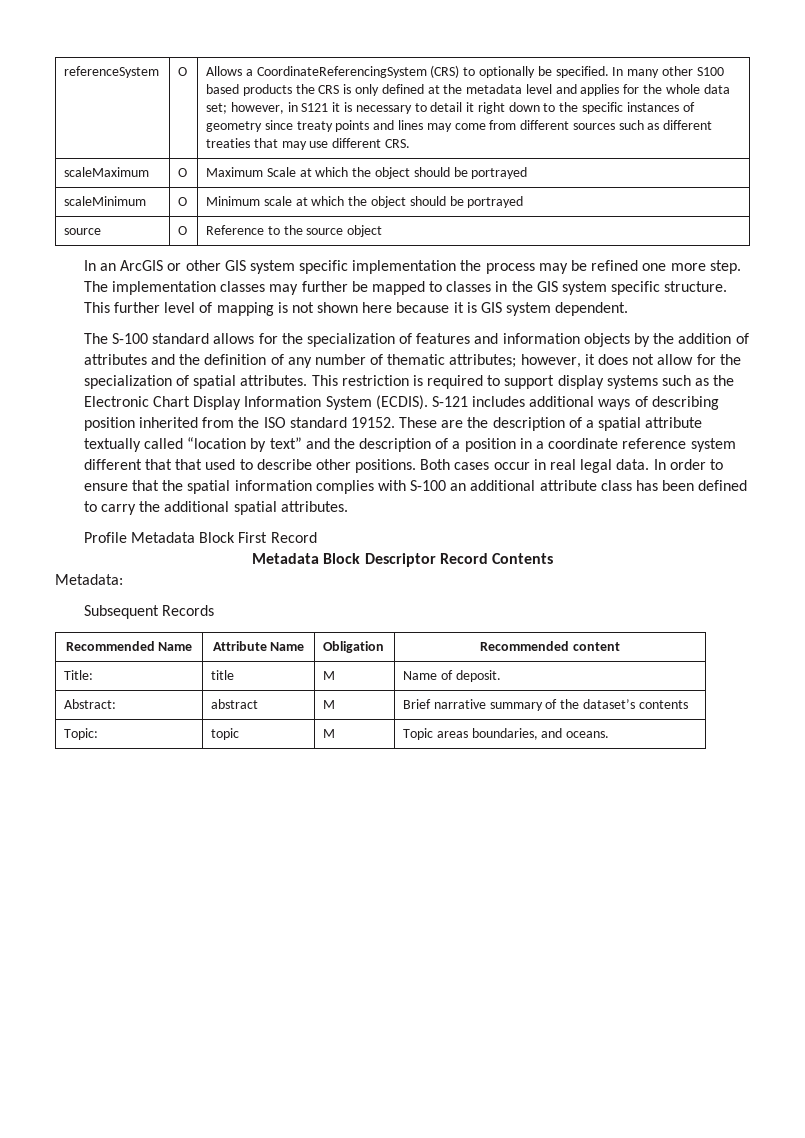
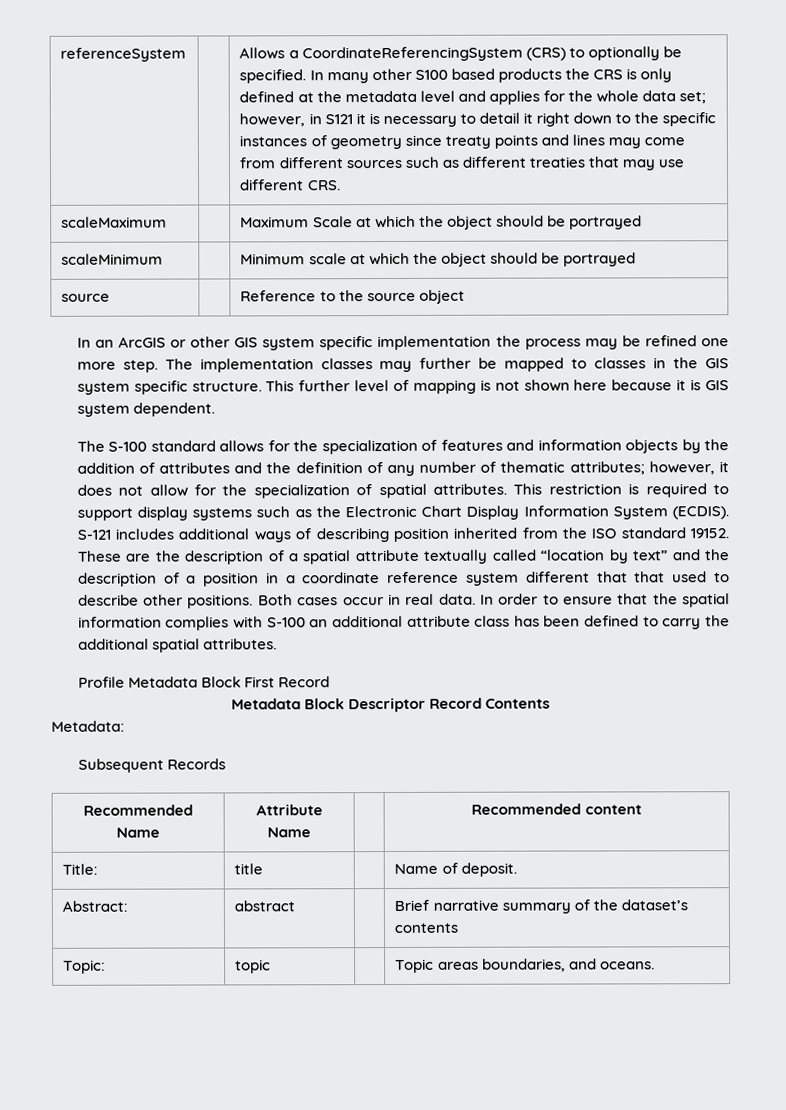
- referenceSystem | O
+ referenceSystem
- scaleMaximum | O | Maximum Scale at which the object should be portrayed
+ scaleMaximum | | Maximum Scale at which the object should be portrayed
- scaleMinimum | O | Minimum scale at which the object should be portrayed
+ scaleMinimum | | Minimum scale at which the object should be portrayed
- source | O | Reference to the source object
+ source | | Reference to the source object
- Both cases occur in real legal data.
+ Both cases occur in real data.
- Recommended Name | Attribute Name | Obligation | Recommended content
+ Recommended Name | Attribute Name | | Recommended content
- Title: | title | M | Name of deposit.
+ Title: | title | | Name of deposit.
- Abstract: | abstract | M | Brief narrative summary of the dataset’s contents
+ Abstract: | abstract | | Brief narrative summary of the dataset’s contents
- Topic: | topic | M | Topic areas boundaries, and oceans.
+ Topic: | topic | | Topic areas boundaries, and oceans.

